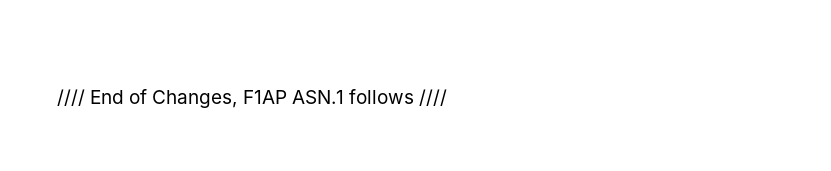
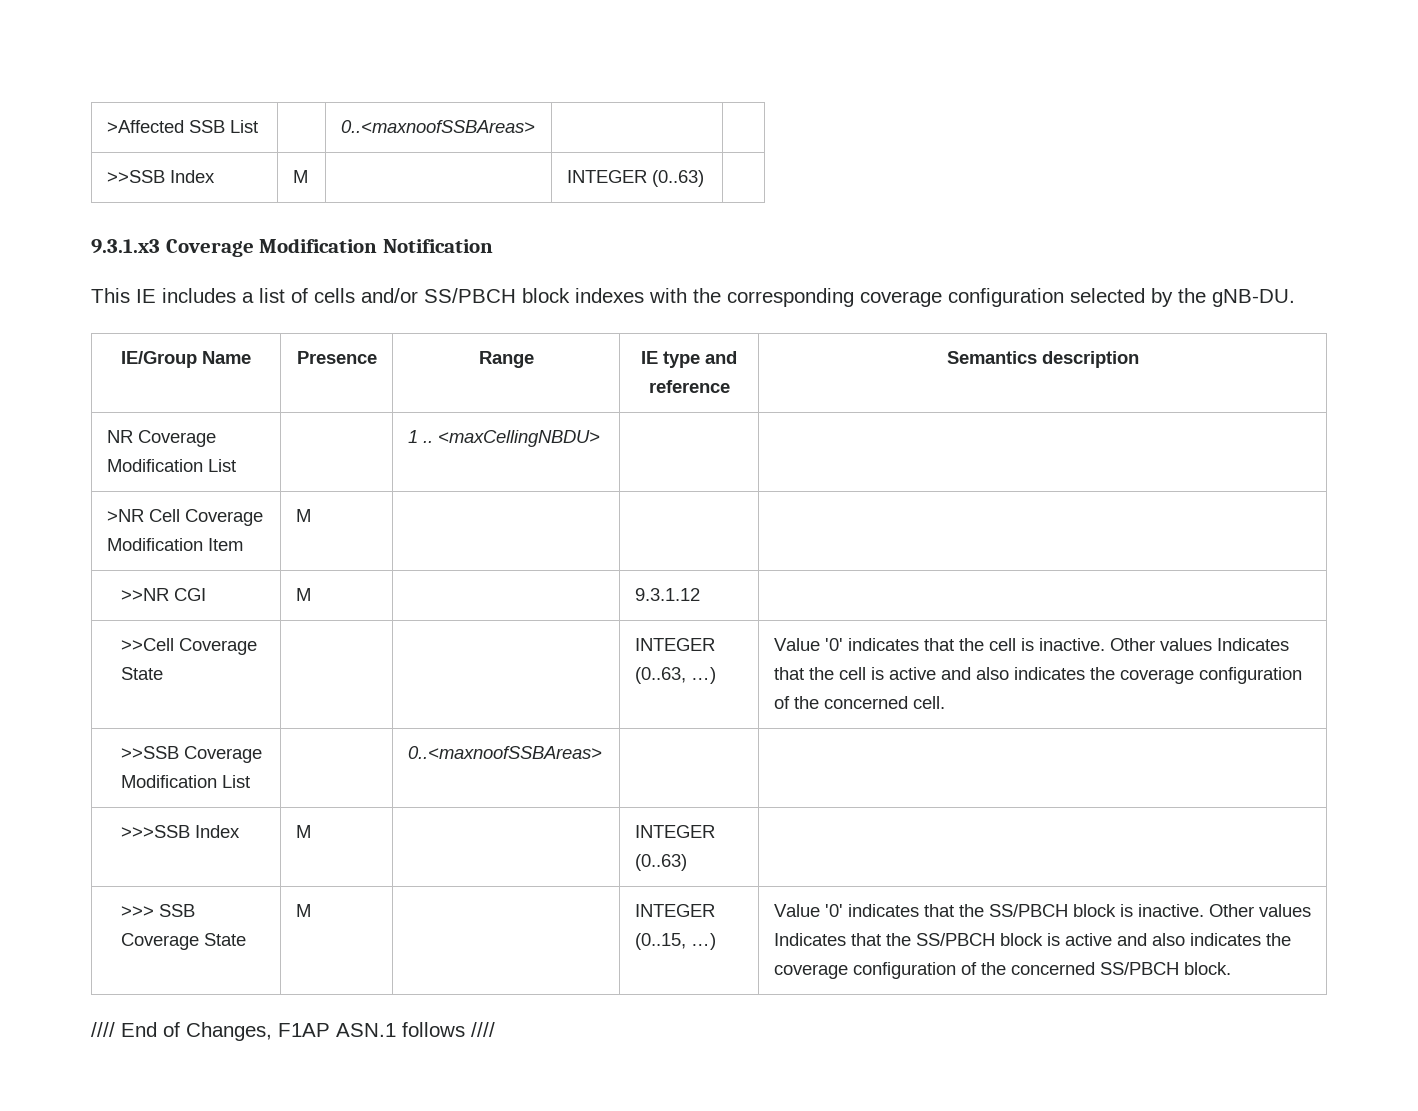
+ >Affected SSB List | | 0..<maxnoofSSBAreas> | |
+ >>SSB Index | M | | INTEGER (0..63) |
+ 9.3.1.x3 Coverage Modification Notification
+ This IE includes a list of cells and/or SS/PBCH block indexes with the corresponding coverage configuration selected by the gNB-DU.
+ IE/Group Name | Presence | Range | IE type and reference | Semantics description
+ NR Coverage Modification List | | 1 .. <maxCellingNBDU> | |
+ >NR Cell Coverage Modification Item | M | | |
+ >>NR CGI | M | | 9.3.1.12 |
+ >>Cell Coverage State | | | INTEGER (0..63, …) | Value '0' indicates that the cell is inactive. Other values Indicates that the cell is active and also indicates the coverage configuration of the concerned cell.
+ >>SSB Coverage Modification List | | 0..<maxnoofSSBAreas> | |
+ >>>SSB Index | M | | INTEGER (0..63) |
+ >>> SSB Coverage State | M | | INTEGER (0..15, …) | Value '0' indicates that the SS/PBCH block is inactive. Other values Indicates that the SS/PBCH block is active and also indicates the coverage configuration of the concerned SS/PBCH block.

